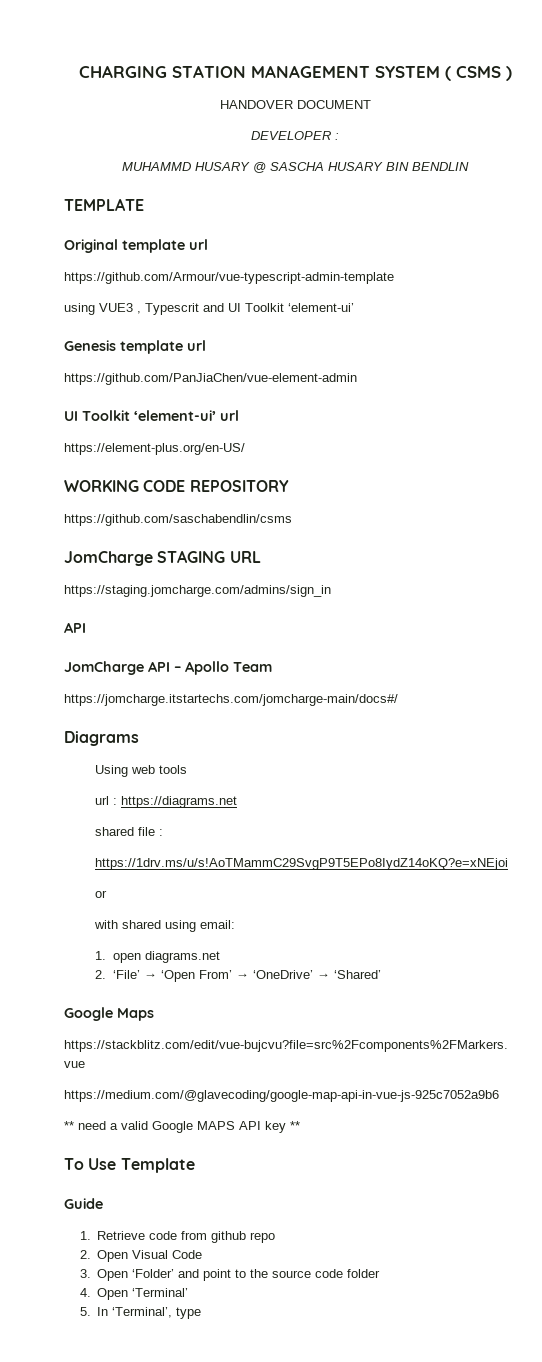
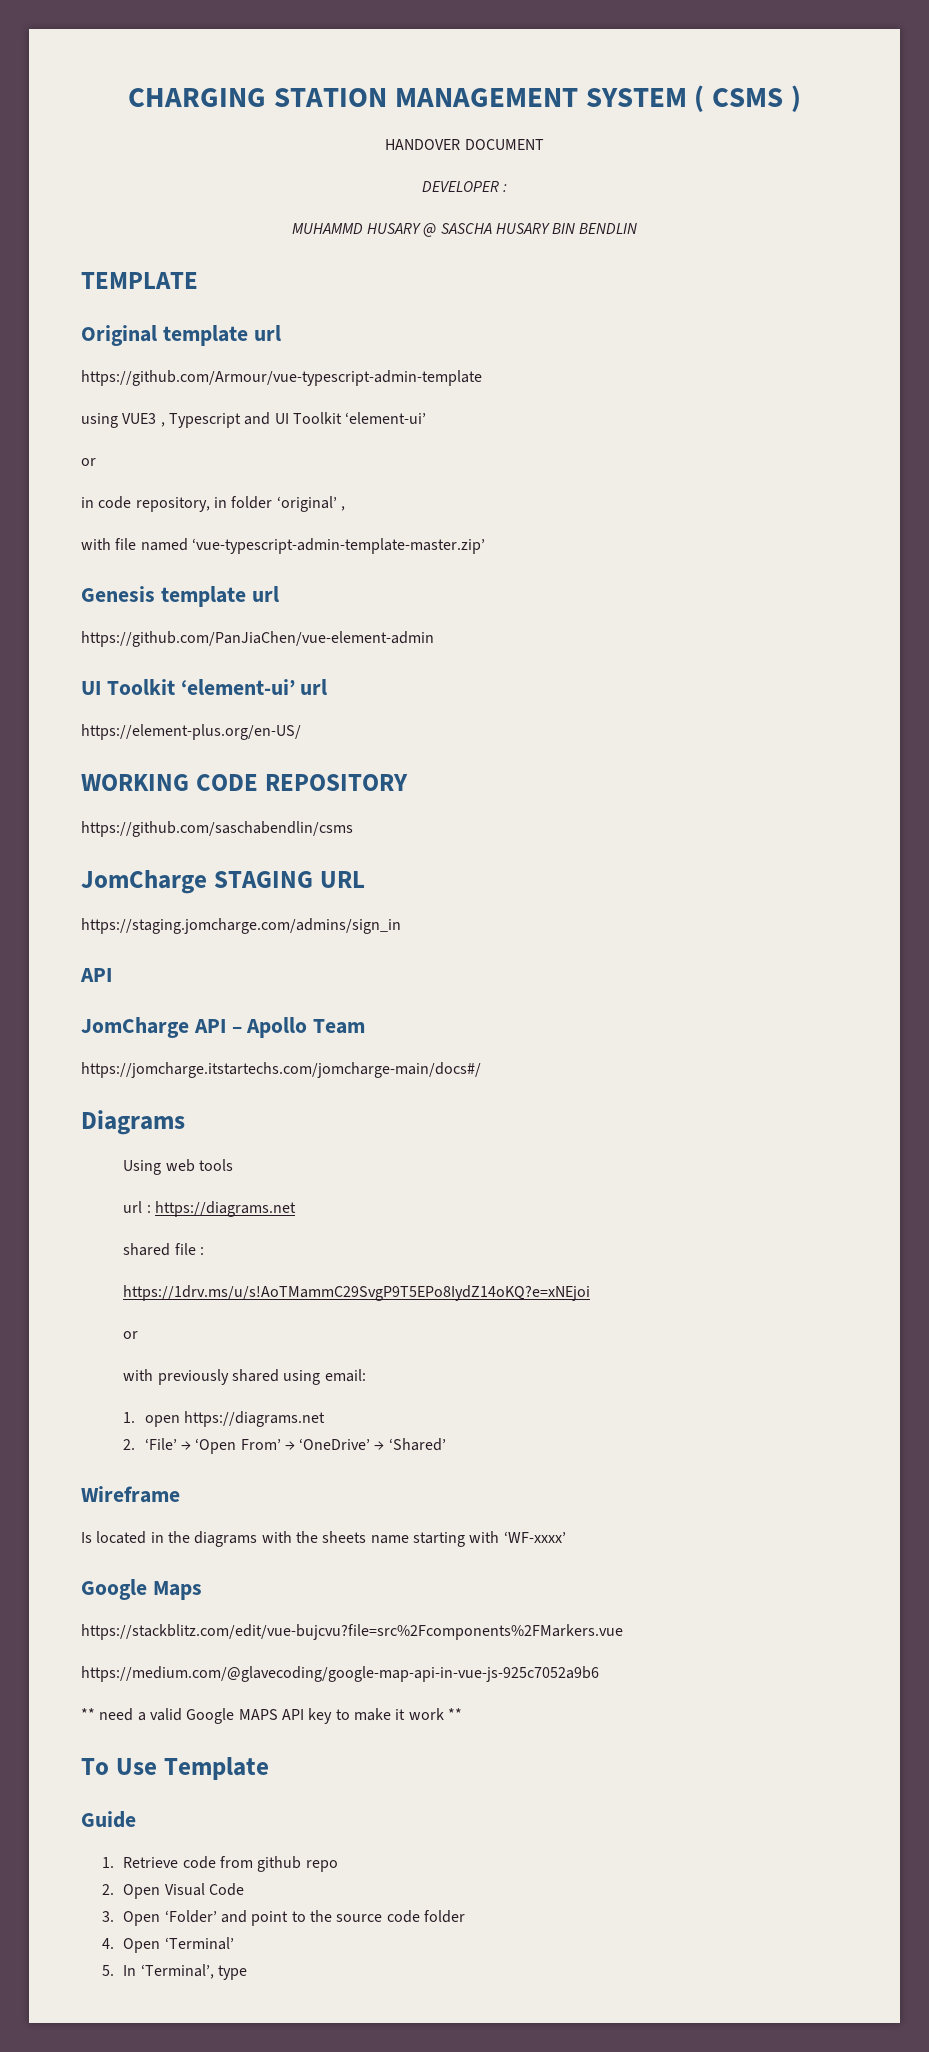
- using VUE3 , Typescrit and UI Toolkit ‘element-ui’
+ using VUE3 , Typescript and UI Toolkit ‘element-ui’
+ or
+ in code repository, in folder ‘original’ ,
+ with file named ‘vue-typescript-admin-template-master.zip’
- with shared using email:
+ with previously shared using email:
- 1. open diagrams.net
+ 1. open https://diagrams.net
+ Wireframe
+ Is located in the diagrams with the sheets name starting with ‘WF-xxxx’
- ** need a valid Google MAPS API key **
+ ** need a valid Google MAPS API key to make it work **

